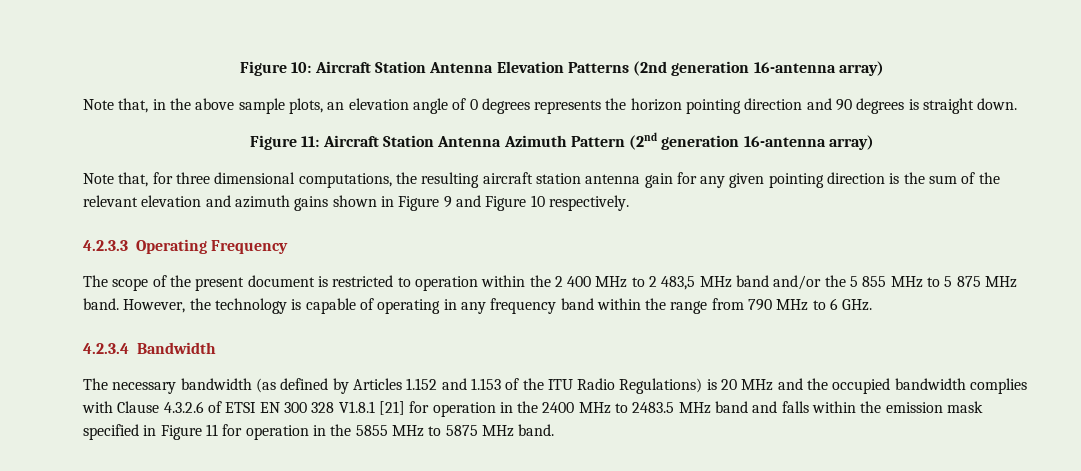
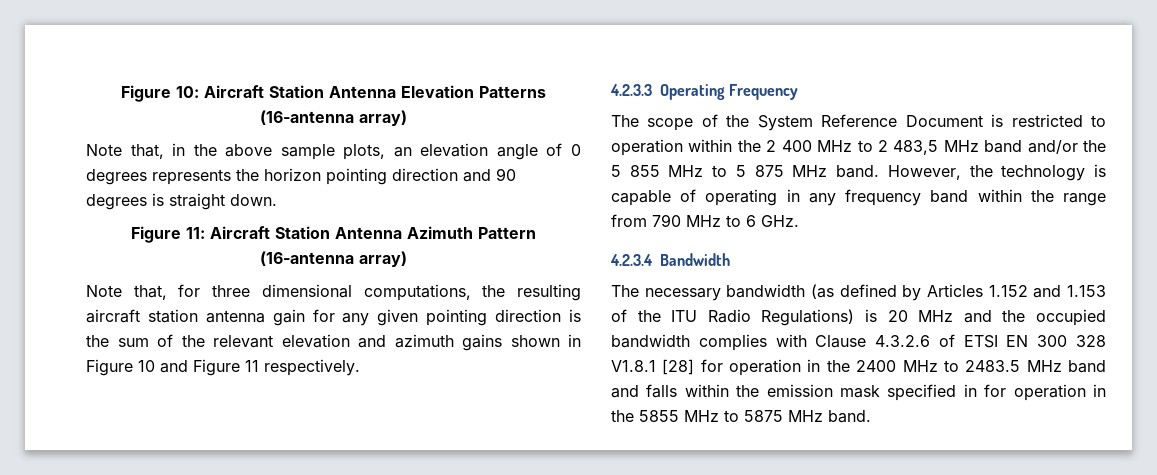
- Figure 10: Aircraft Station Antenna Elevation Patterns (2nd generation 16-antenna array)
+ Figure 10: Aircraft Station Antenna Elevation Patterns (16-antenna array)
- Figure 11: Aircraft Station Antenna Azimuth Pattern (2nd generation 16-antenna array)
+ Figure 11: Aircraft Station Antenna Azimuth Pattern (16-antenna array)
- Note that, for three dimensional computations, the resulting aircraft station antenna gain for any given pointing direction is the sum of the relevant elevation and azimuth gains shown in Figure 9 and Figure 10 respectively.
+ Note that, for three dimensional computations, the resulting aircraft station antenna gain for any given pointing direction is the sum of the relevant elevation and azimuth gains shown in Figure 10 and Figure 11 respectively.
- The scope of the present document is restricted to operation within the 2 400 MHz to 2 483,5 MHz band and/or the 5 855 MHz to 5 875 MHz band.
+ The scope of the System Reference Document is restricted to operation within the 2 400 MHz to 2 483,5 MHz band and/or the 5 855 MHz to 5 875 MHz band.
- The necessary bandwidth (as defined by Articles 1.152 and 1.153 of the ITU Radio Regulations) is 20 MHz and the occupied bandwidth complies with Clause 4.3.2.6 of ETSI EN 300 328 V1.8.1 [21] for operation in the 2400 MHz to 2483.5 MHz band and falls within the emission mask specified in Figure 11 for operation in the 5855 MHz to 5875 MHz band.
+ The necessary bandwidth (as defined by Articles 1.152 and 1.153 of the ITU Radio Regulations) is 20 MHz and the occupied bandwidth complies with Clause 4.3.2.6 of ETSI EN 300 328 V1.8.1 [28] for operation in the 2400 MHz to 2483.5 MHz band and falls within the emission mask specified in for operation in the 5855 MHz to 5875 MHz band.

